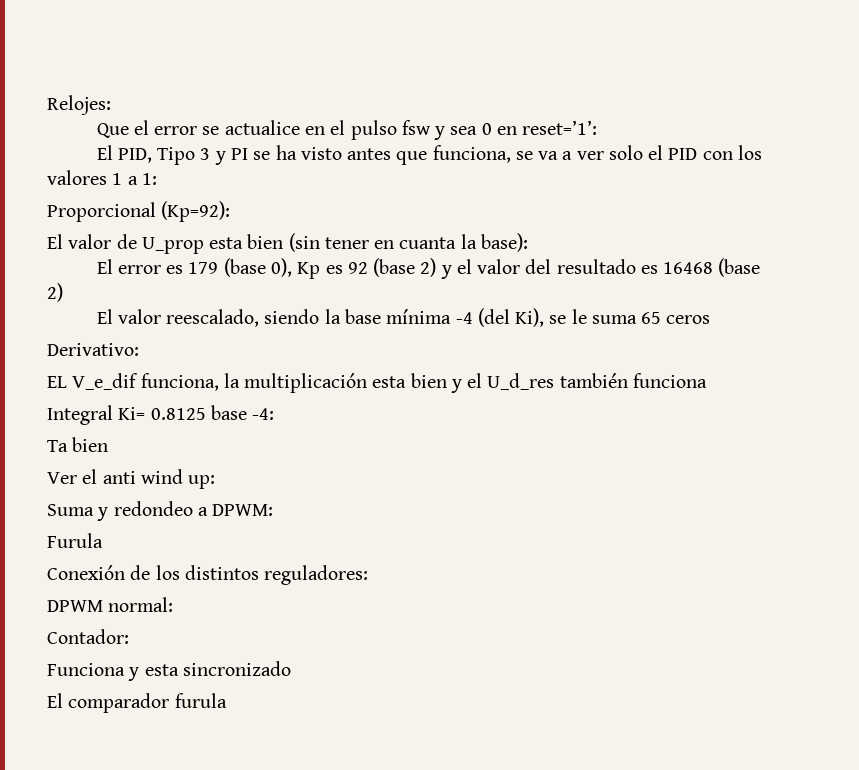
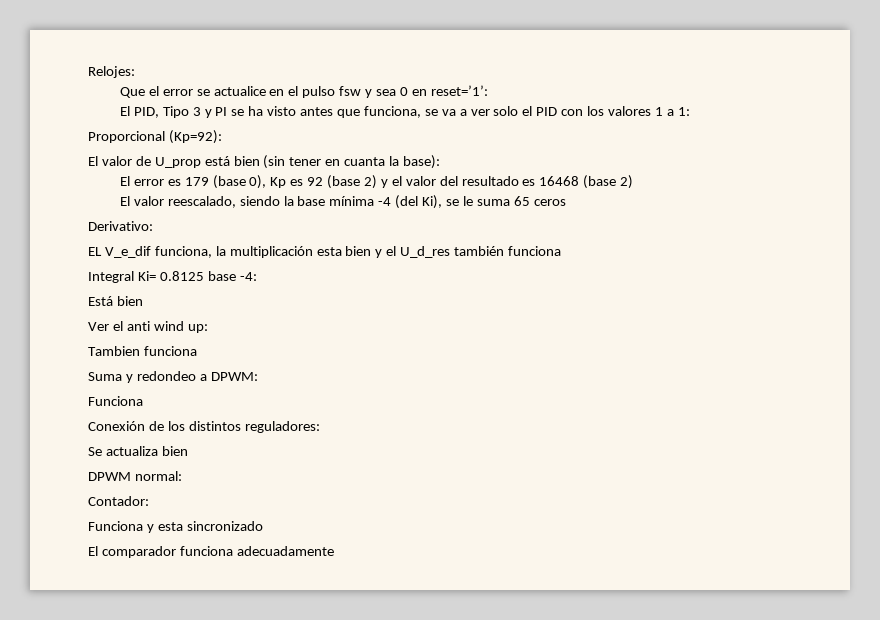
- El valor de U_prop esta bien (sin tener en cuanta la base):
+ El valor de U_prop está bien (sin tener en cuanta la base):
- Ta bien
+ Está bien
+ Tambien funciona
  Suma y redondeo a DPWM:
- Furula
+ Funciona
+ Se actualiza bien
- El comparador furula
+ El comparador funciona adecuadamente

